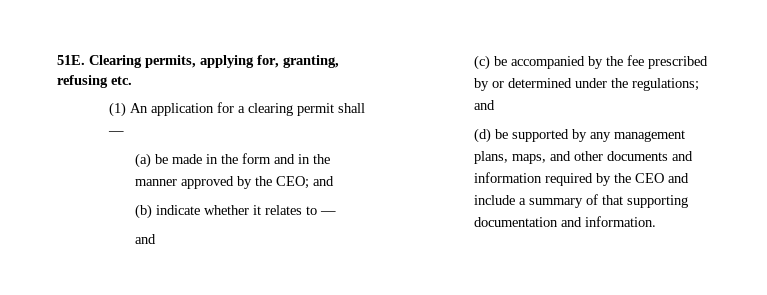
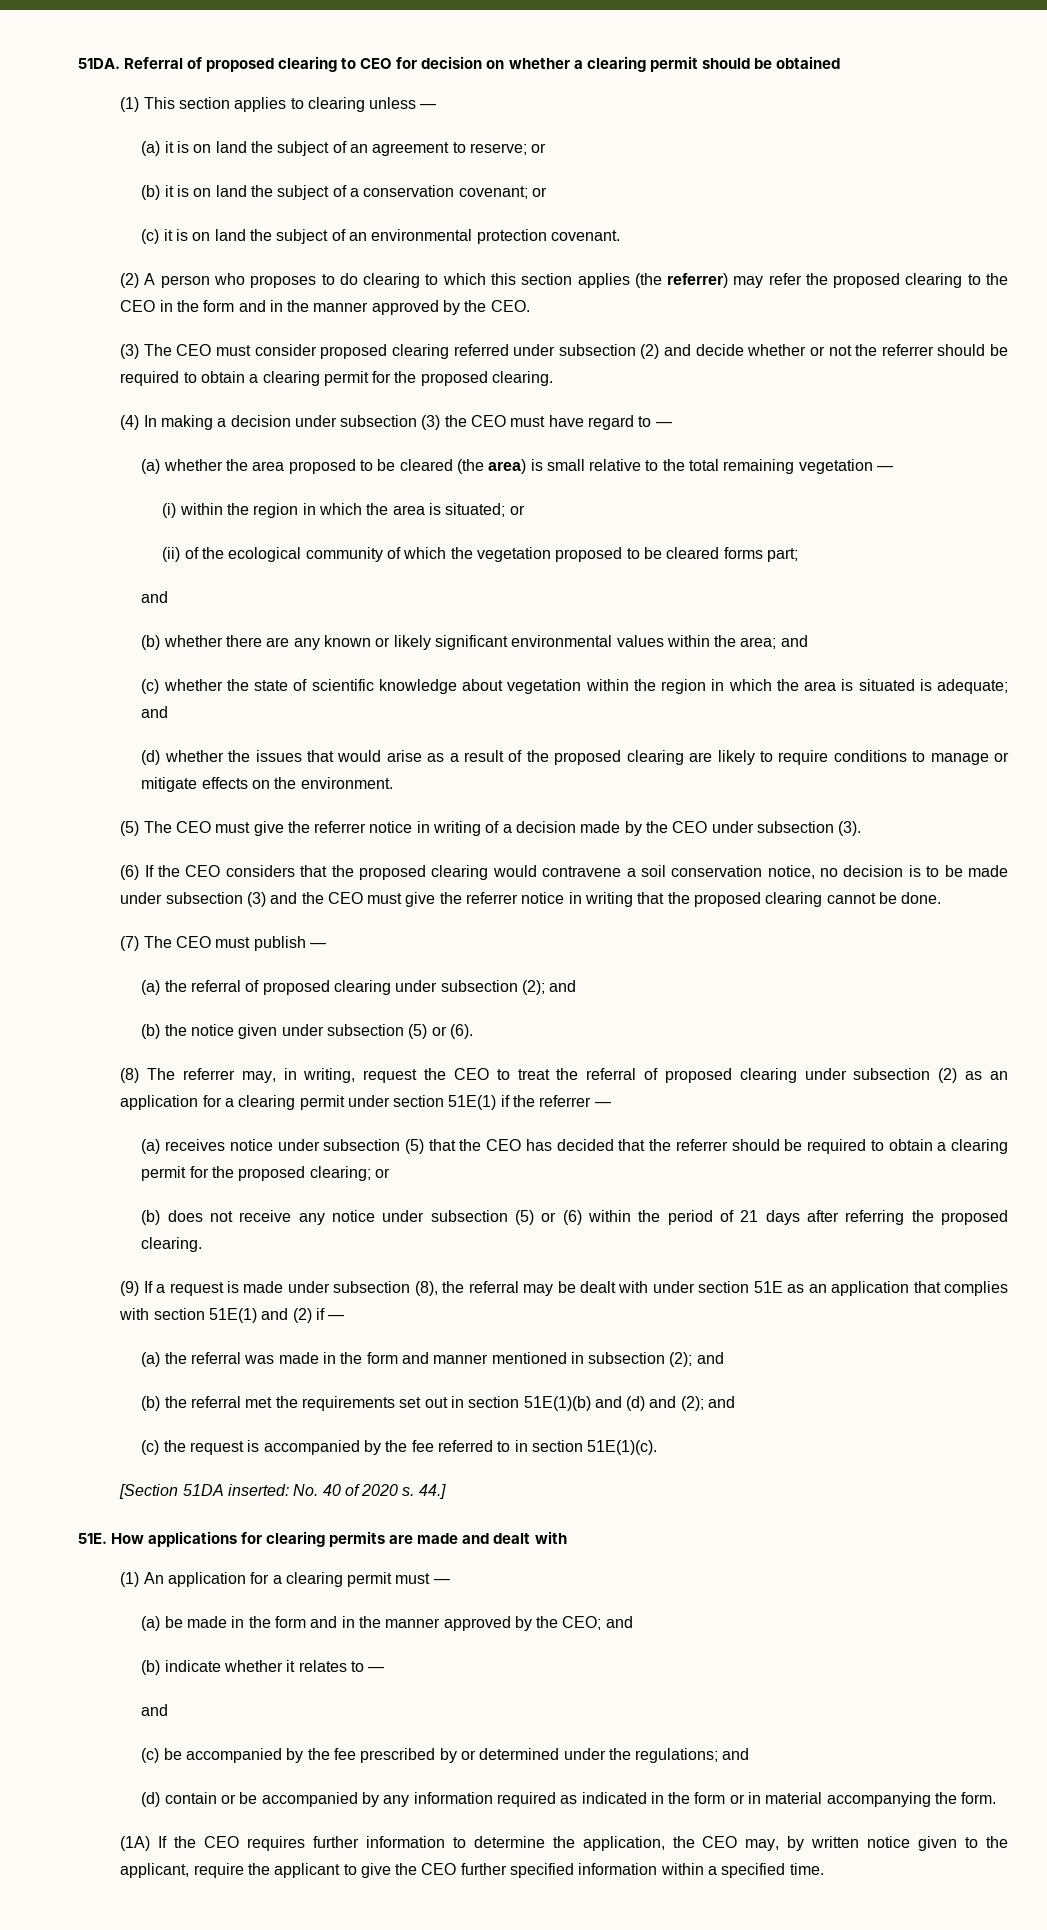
- 51E. Clearing permits, applying for, granting, refusing etc.
+ 51DA. Referral of proposed clearing to CEO for decision on whether a clearing permit should be obtained
+ (1) This section applies to clearing unless —
+ (a) it is on land the subject of an agreement to reserve; or
+ (b) it is on land the subject of a conservation covenant; or
+ (c) it is on land the subject of an environmental protection covenant.
+ (2) A person who proposes to do clearing to which this section applies (the referrer) may refer the proposed clearing to the CEO in the form and in the manner approved by the CEO.
+ (3) The CEO must consider proposed clearing referred under subsection (2) and decide whether or not the referrer should be required to obtain a clearing permit for the proposed clearing.
+ (4) In making a decision under subsection (3) the CEO must have regard to —
+ (a) whether the area proposed to be cleared (the area) is small relative to the total remaining vegetation —
+ (i) within the region in which the area is situated; or
+ (ii) of the ecological community of which the vegetation proposed to be cleared forms part;
+ and
+ (b) whether there are any known or likely significant environmental values within the area; and
+ (c) whether the state of scientific knowledge about vegetation within the region in which the area is situated is adequate; and
+ (d) whether the issues that would arise as a result of the proposed clearing are likely to require conditions to manage or mitigate effects on the environment.
+ (5) The CEO must give the referrer notice in writing of a decision made by the CEO under subsection (3).
+ (6) If the CEO considers that the proposed clearing would contravene a soil conservation notice, no decision is to be made under subsection (3) and the CEO must give the referrer notice in writing that the proposed clearing cannot be done.
+ (7) The CEO must publish —
+ (a) the referral of proposed clearing under subsection (2); and
+ (b) the notice given under subsection (5) or (6).
+ (8) The referrer may, in writing, request the CEO to treat the referral of proposed clearing under subsection (2) as an application for a clearing permit under section 51E(1) if the referrer —
+ (a) receives notice under subsection (5) that the CEO has decided that the referrer should be required to obtain a clearing permit for the proposed clearing; or
+ (b) does not receive any notice under subsection (5) or (6) within the period of 21 days after referring the proposed clearing.
+ (9) If a request is made under subsection (8), the referral may be dealt with under section 51E as an application that complies with section 51E(1) and (2) if —
+ (a) the referral was made in the form and manner mentioned in subsection (2); and
+ (b) the referral met the requirements set out in section 51E(1)(b) and (d) and (2); and
+ (c) the request is accompanied by the fee referred to in section 51E(1)(c).
+ [Section 51DA inserted: No. 40 of 2020 s. 44.]
+ 51E. How applications for clearing permits are made and dealt with
- (1) An application for a clearing permit shall —
+ (1) An application for a clearing permit must —
- (d) be supported by any management plans, maps, and other documents and information required by the CEO and include a summary of that supporting documentation and information.
+ (d) contain or be accompanied by any information required as indicated in the form or in material accompanying the form.
+ (1A) If the CEO requires further information to determine the application, the CEO may, by written notice given to the applicant, require the applicant to give the CEO further specified information within a specified time.

